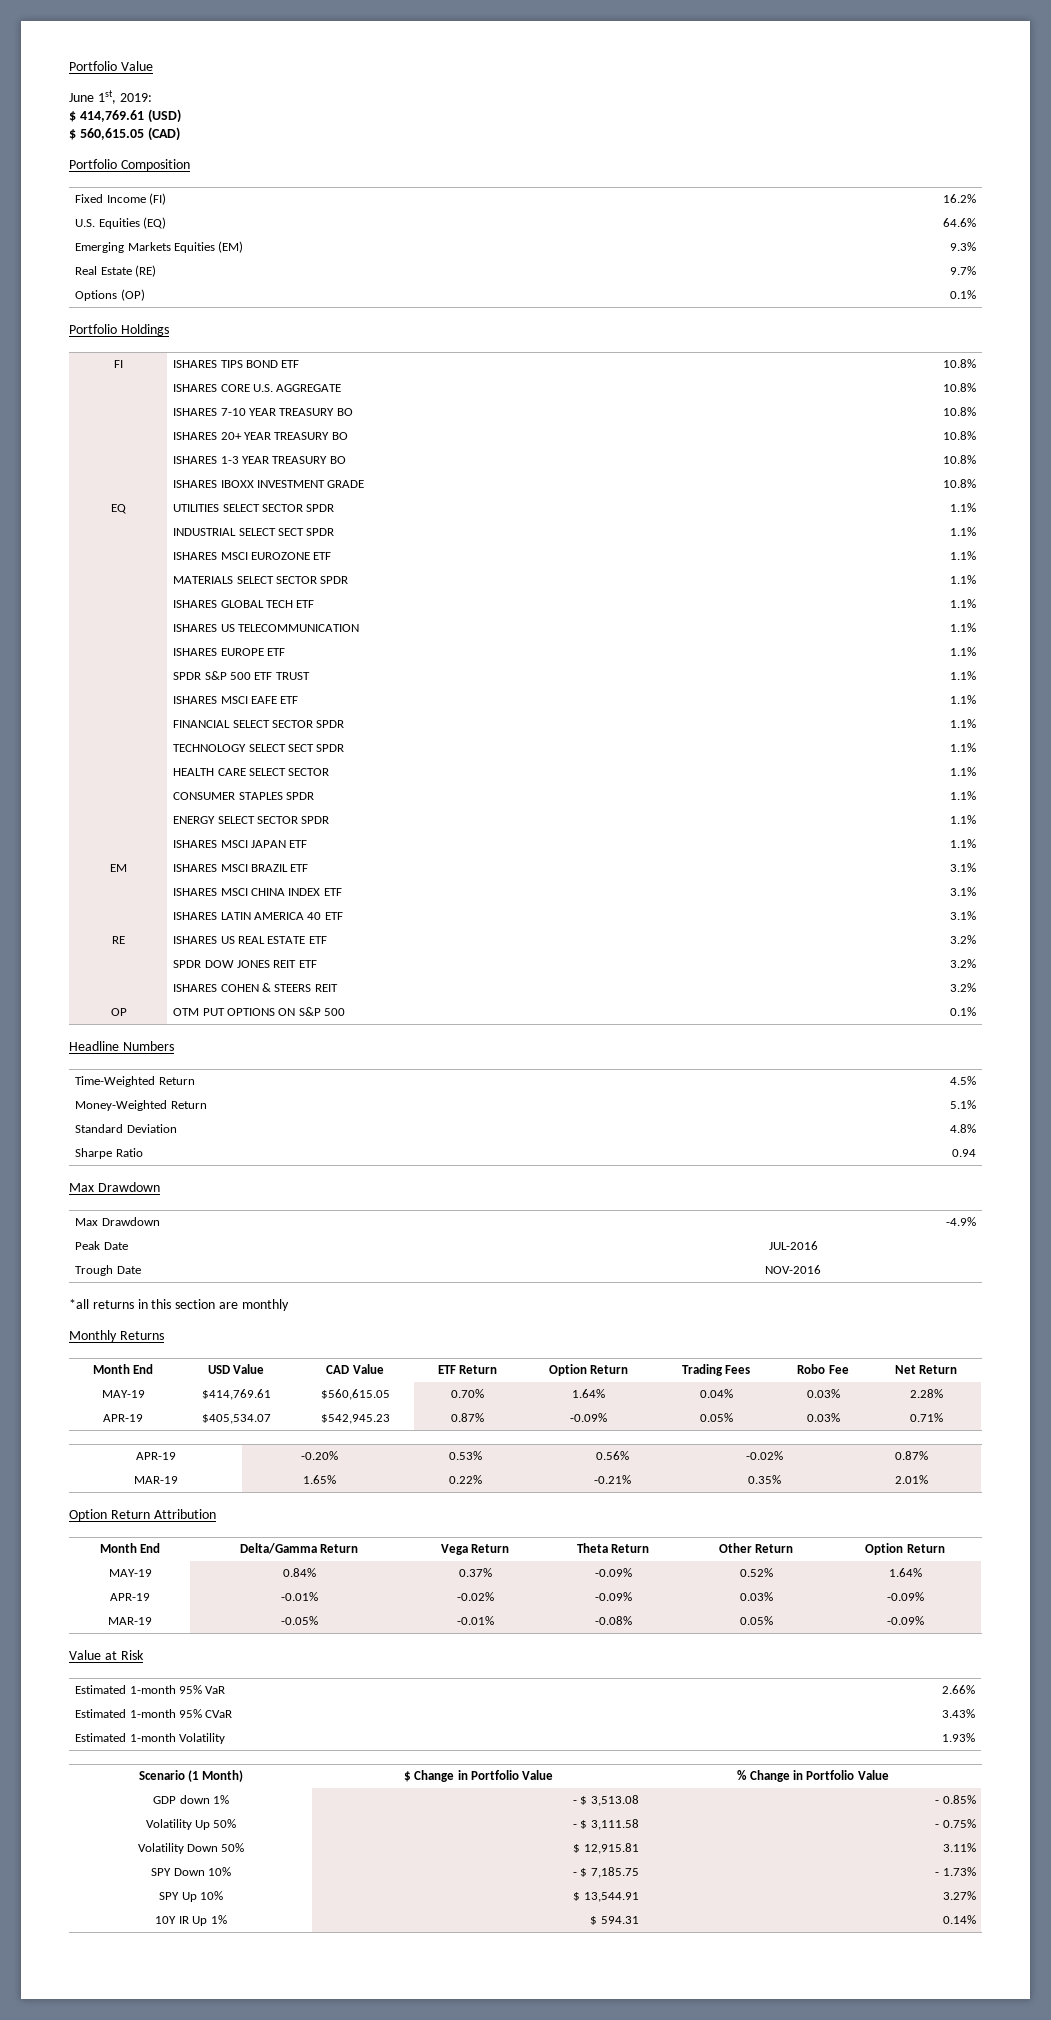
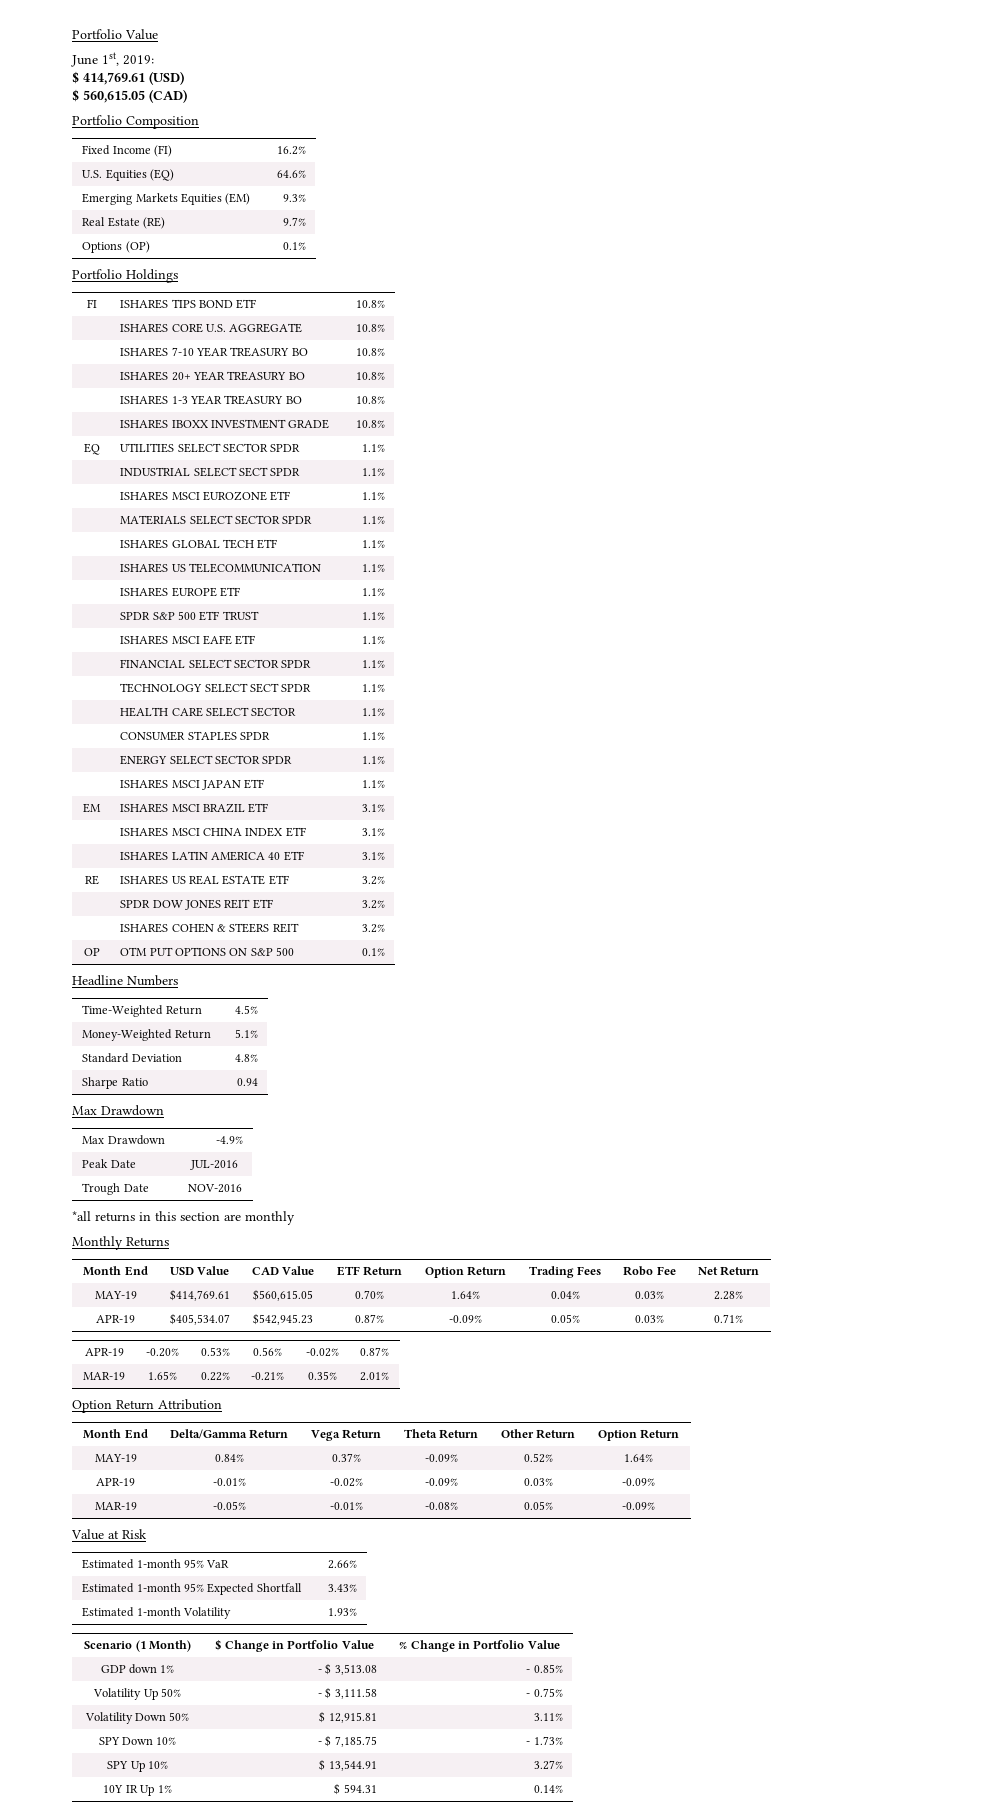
- Estimated 1-month 95% CVaR | 3.43%
+ Estimated 1-month 95% Expected Shortfall | 3.43%

